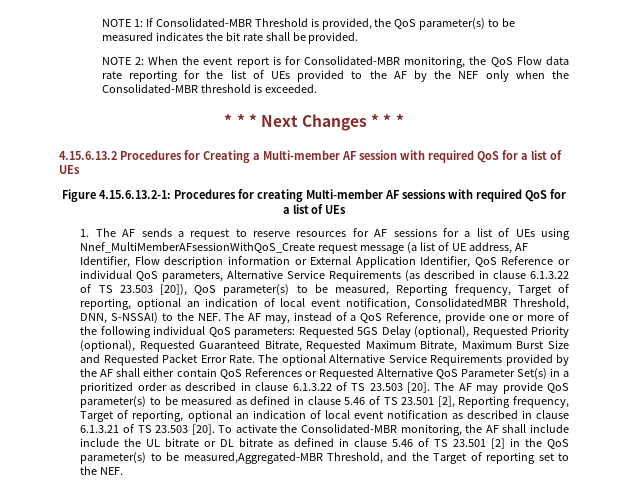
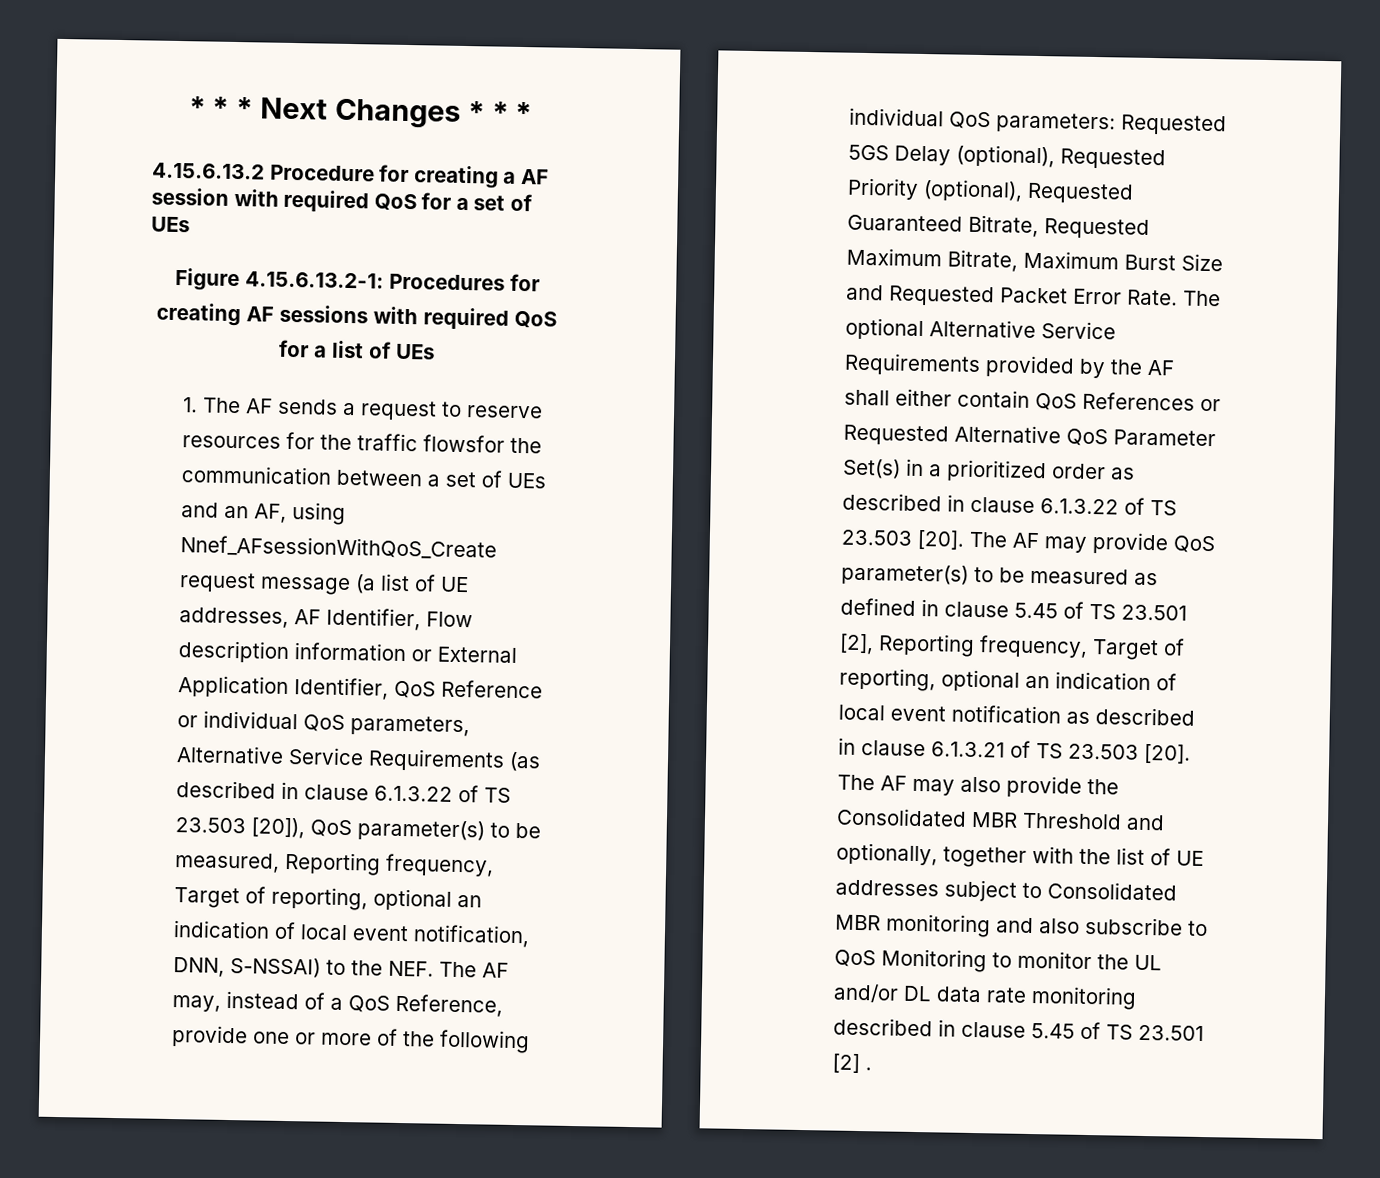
- NOTE 1: If Consolidated-MBR Threshold is provided, the QoS parameter(s) to be measured indicates the bit rate shall be provided.
- NOTE 2: When the event report is for Consolidated-MBR monitoring, the QoS Flow data rate reporting for the list of UEs provided to the AF by the NEF only when the Consolidated-MBR threshold is exceeded.
- 4.15.6.13.2 Procedures for Creating a Multi-member AF session with required QoS for a list of UEs
+ 4.15.6.13.2 Procedure for creating a AF session with required QoS for a set of UEs
- Figure 4.15.6.13.2-1: Procedures for creating Multi-member AF sessions with required QoS for a list of UEs
+ Figure 4.15.6.13.2-1: Procedures for creating AF sessions with required QoS for a list of UEs
- 1. The AF sends a request to reserve resources for AF sessions for a list of UEs using Nnef_MultiMemberAFsessionWithQoS_Create request message (a list of UE address, AF Identifier, Flow description information or External Application Identifier, QoS Reference or individual QoS parameters, Alternative Service Requirements (as described in clause 6.1.3.22 of TS 23.503 [20]), QoS parameter(s) to be measured, Reporting frequency, Target of reporting, optional an indication of local event notification, ConsolidatedMBR Threshold, DNN, S-NSSAI) to the NEF. The AF may, instead of a QoS Reference, provide one or more of the following individual QoS parameters:
+ 1. The AF sends a request to reserve resources for the traffic flowsfor the communication between a set of UEs and an AF, using Nnef_AFsessionWithQoS_Create request message (a list of UE addresses, AF Identifier, Flow description information or External Application Identifier, QoS Reference or individual QoS parameters, Alternative Service Requirements (as described in clause 6.1.3.22 of TS 23.503 [20]), QoS parameter(s) to be measured, Reporting frequency, Target of reporting, optional an indication of local event notification, DNN, S-NSSAI) to the NEF. The AF may, instead of a QoS Reference, provide one or more of the following individual QoS parameters:
- The AF may provide QoS parameter(s) to be measured as defined in clause 5.46 of TS 23.501 [2], Reporting frequency, Target of reporting, optional an indication of local event notification as described in clause 6.1.3.21 of TS 23.503 [20].
+ The AF may provide QoS parameter(s) to be measured as defined in clause 5.45 of TS 23.501 [2], Reporting frequency, Target of reporting, optional an indication of local event notification as described in clause 6.1.3.21 of TS 23.503 [20].
- To activate the Consolidated-MBR monitoring, the AF shall include include the UL bitrate or DL bitrate as defined in clause 5.46 of TS 23.501 [2] in the QoS parameter(s) to be measured,Aggregated-MBR Threshold, and the Target of reporting set to the NEF.
+ The AF may also provide the Consolidated MBR Threshold and optionally, together with the list of UE addresses subject to Consolidated MBR monitoring and also subscribe to QoS Monitoring to monitor the UL and/or DL data rate monitoring described in clause 5.45 of TS 23.501 [2] .

